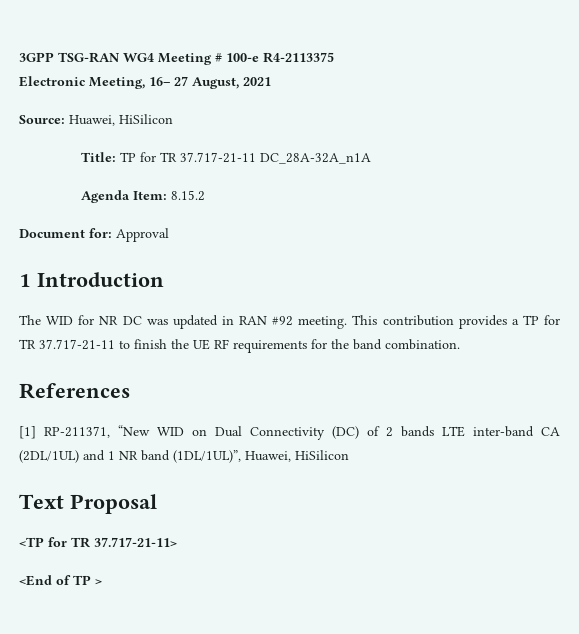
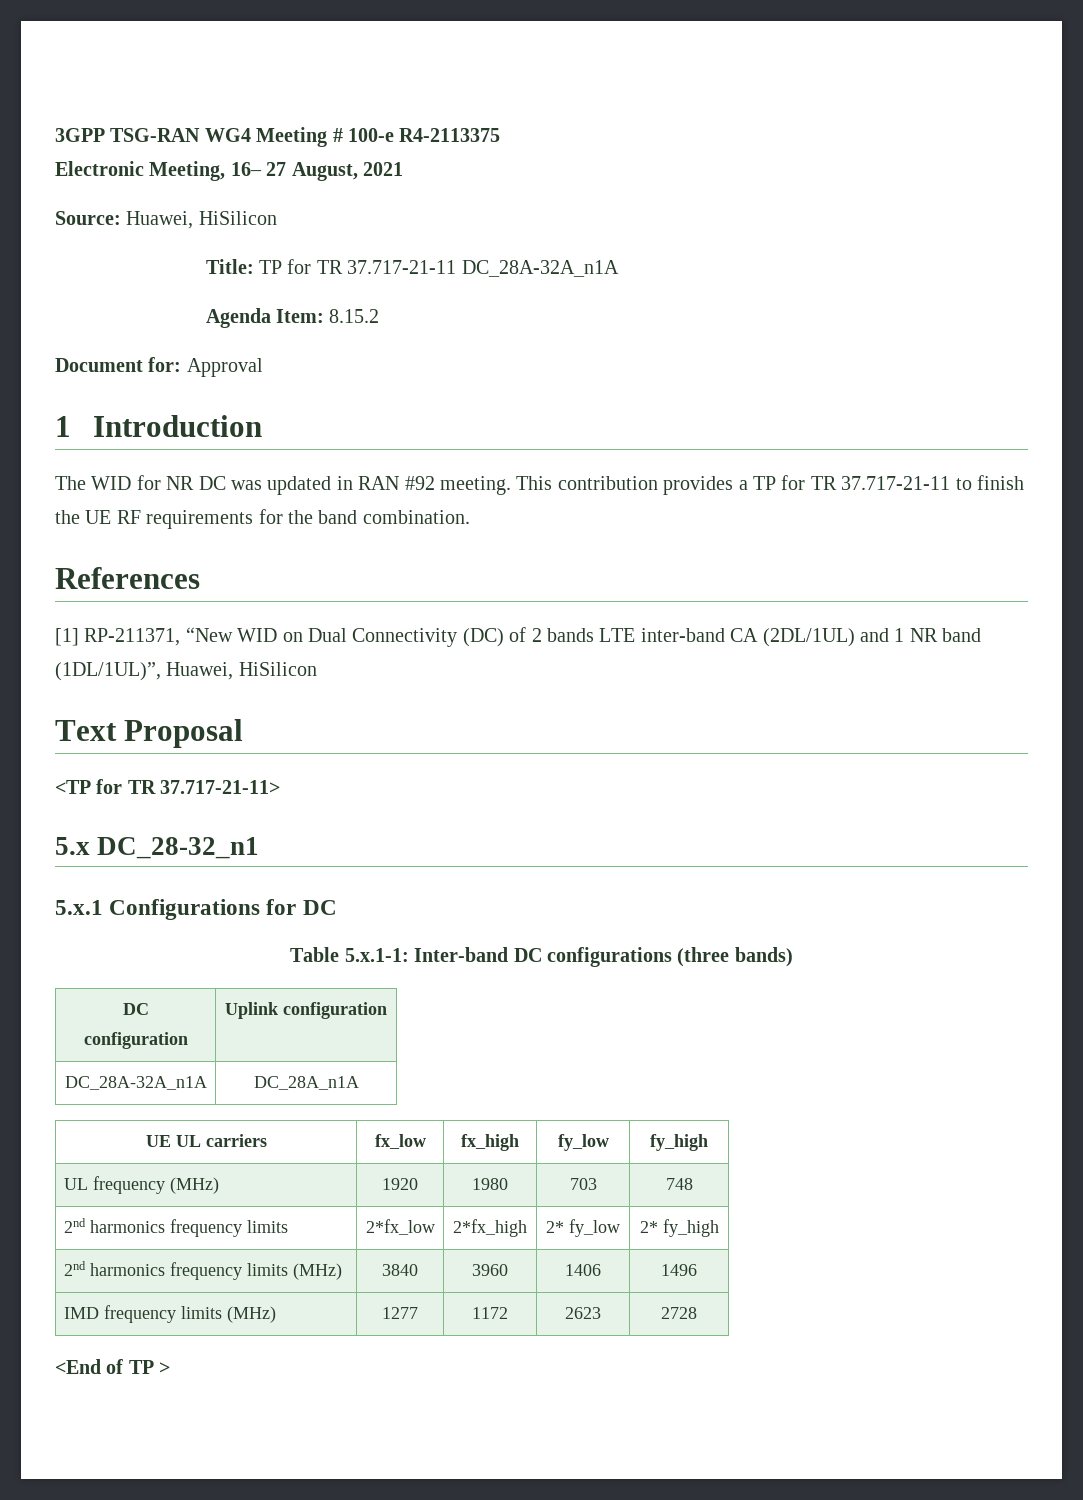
+ 5.x DC_28-32_n1
+ 5.x.1 Configurations for DC
+ Table 5.x.1-1: Inter-band DC configurations (three bands)
+ DC
+ configuration | Uplink configuration
+ DC_28A-32A_n1A | DC_28A_n1A
+ UE UL carriers | fx_low | fx_high | fy_low | fy_high
+ UL frequency (MHz) | 1920 | 1980 | 703 | 748
+ 2nd harmonics frequency limits | 2*fx_low | 2*fx_high | 2* fy_low | 2* fy_high
+ 2nd harmonics frequency limits (MHz) | 3840 | 3960 | 1406 | 1496
+ IMD frequency limits (MHz) | 1277 | 1172 | 2623 | 2728

